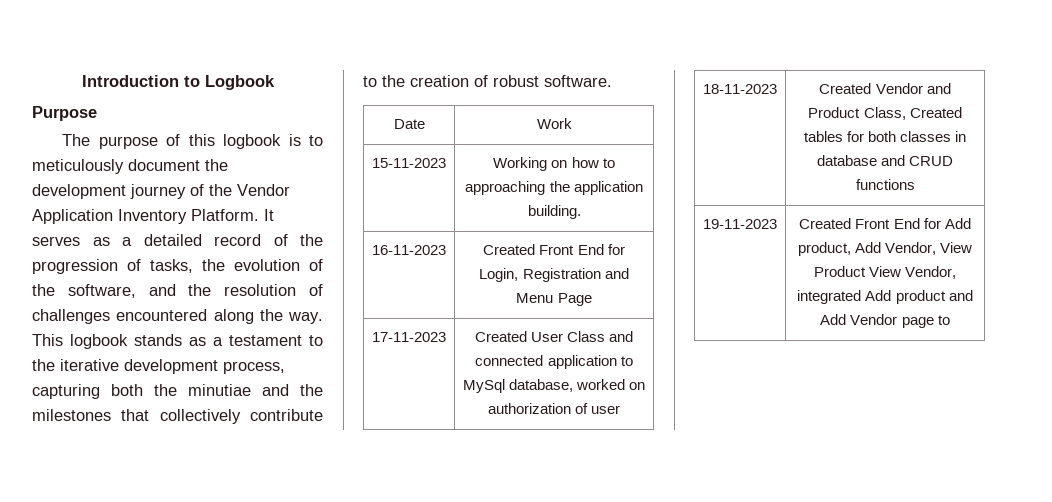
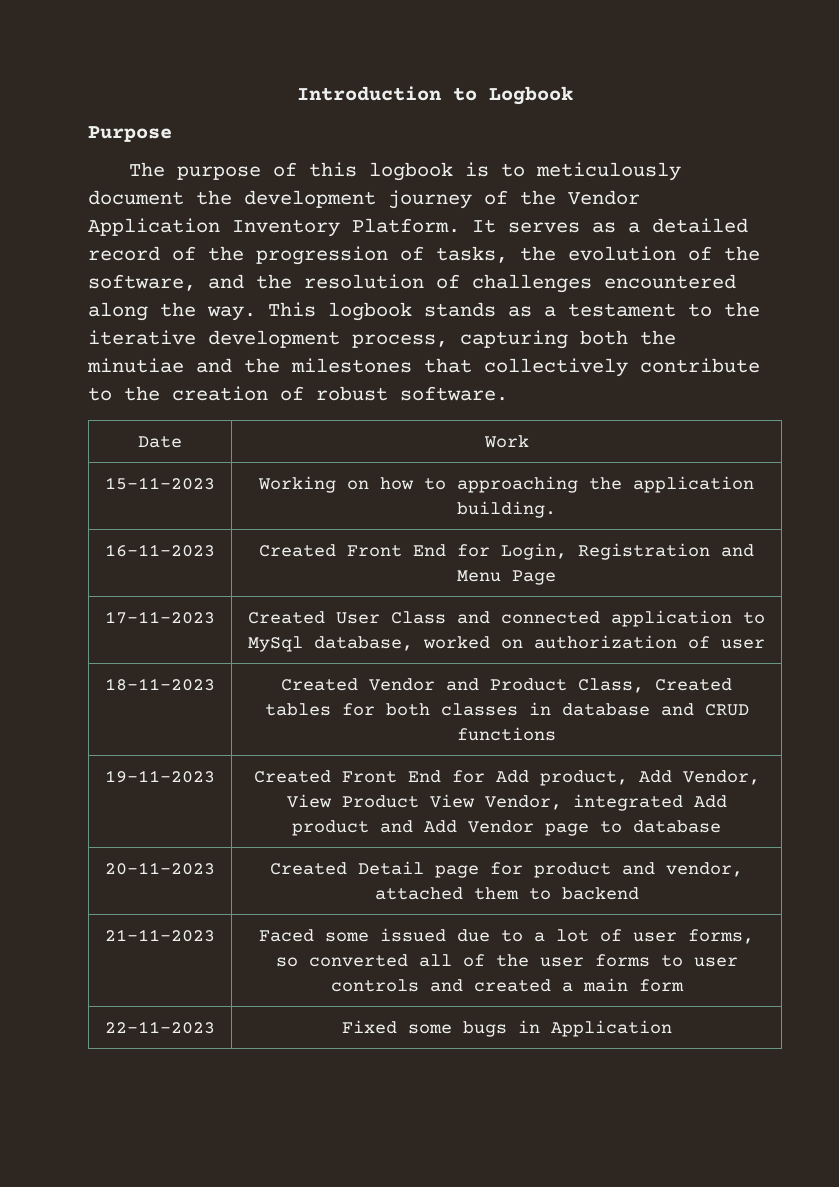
- 19-11-2023 | Created Front End for Add product, Add Vendor, View Product View Vendor, integrated Add product and Add Vendor page to
+ 19-11-2023 | Created Front End for Add product, Add Vendor, View Product View Vendor, integrated Add product and Add Vendor page to database
+ 20-11-2023 | Created Detail page for product and vendor, attached them to backend
+ 21-11-2023 | Faced some issued due to a lot of user forms, so converted all of the user forms to user controls and created a main form
+ 22-11-2023 | Fixed some bugs in Application

